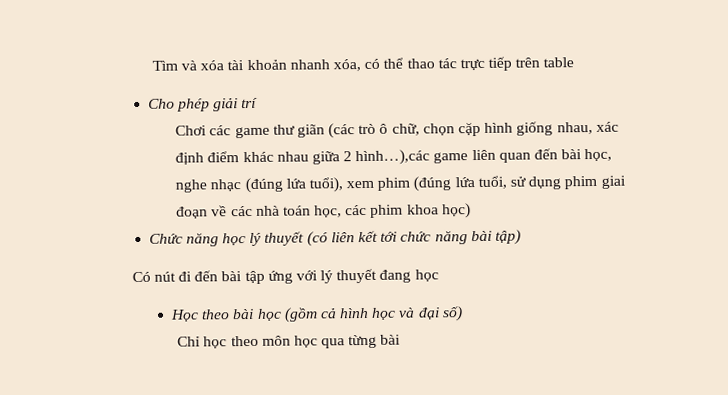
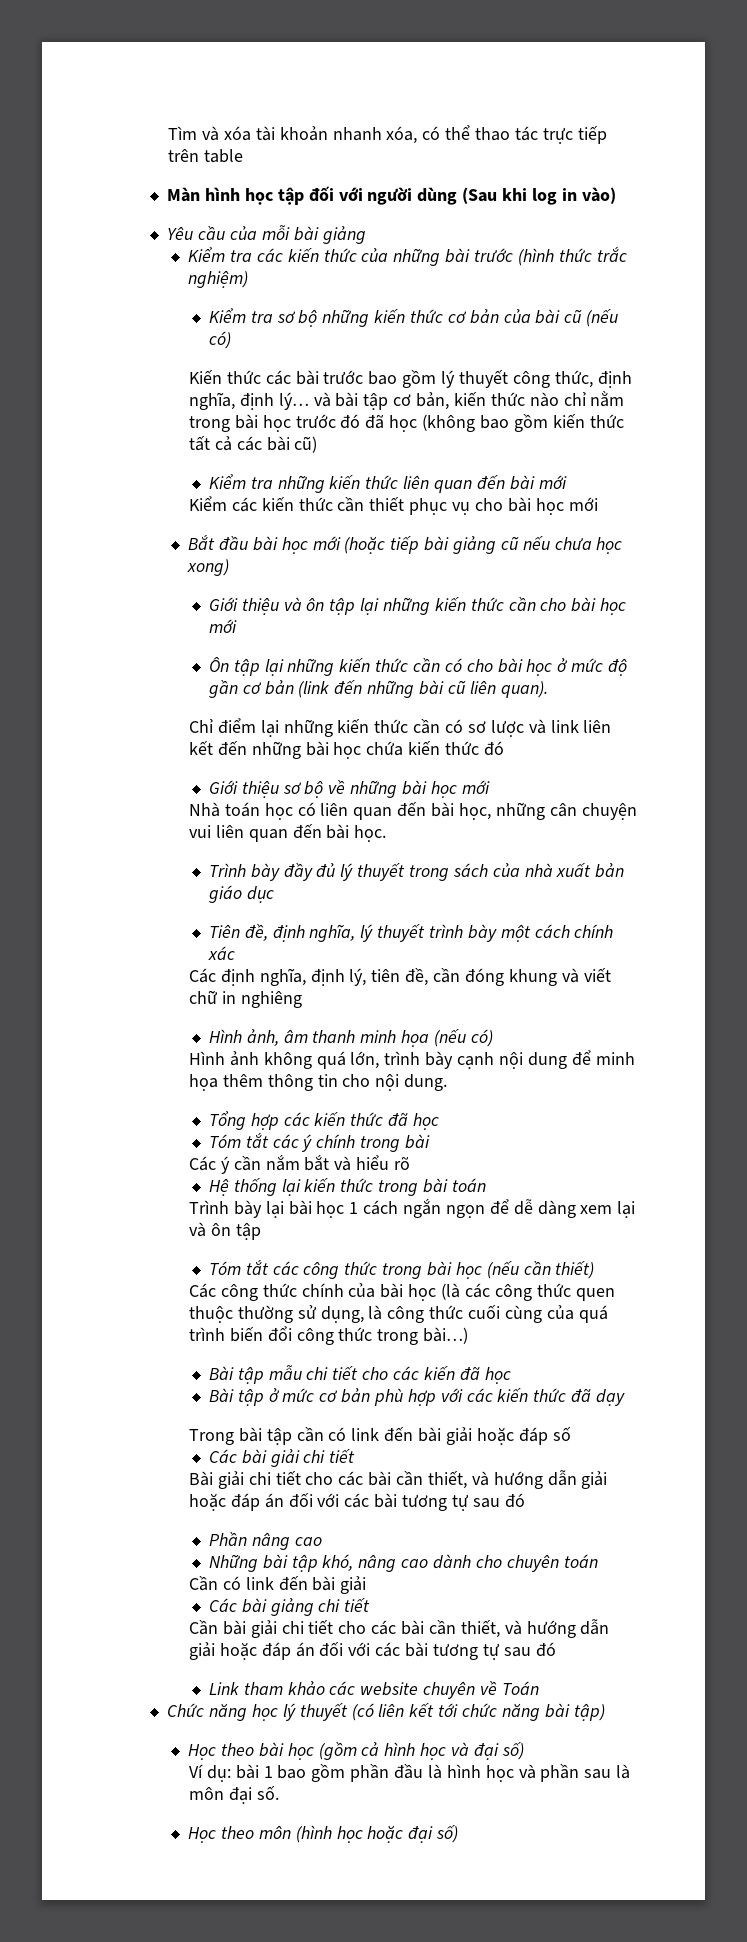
- Cho phép giải trí
- Chơi các game thư giãn (các trò ô chữ, chọn cặp hình giống nhau, xác định điểm khác nhau giữa 2 hình…),các game liên quan đến bài học, nghe nhạc (đúng lứa tuổi), xem phim (đúng lứa tuổi, sử dụng phim giai đoạn về các nhà toán học, các phim khoa học)
+ Màn hình học tập đối với người dùng (Sau khi log in vào)
+ Yêu cầu của mỗi bài giảng
+ Kiểm tra các kiến thức của những bài trước (hình thức trắc nghiệm)
+ Kiểm tra sơ bộ những kiến thức cơ bản của bài cũ (nếu có)
+ Kiến thức các bài trước bao gồm lý thuyết công thức, định nghĩa, định lý… và bài tập cơ bản, kiến thức nào chỉ nằm trong bài học trước đó đã học (không bao gồm kiến thức tất cả các bài cũ)
+ Kiểm tra những kiến thức liên quan đến bài mới
+ Kiểm các kiến thức cần thiết phục vụ cho bài học mới
+ Bắt đầu bài học mới (hoặc tiếp bài giảng cũ nếu chưa học xong)
+ Giới thiệu và ôn tập lại những kiến thức cần cho bài học mới
+ Ôn tập lại những kiến thức cần có cho bài học ở mức độ gần cơ bản (link đến những bài cũ liên quan).
+ Chỉ điểm lại những kiến thức cần có sơ lược và link liên kết đến những bài học chứa kiến thức đó
+ Giới thiệu sơ bộ về những bài học mới
+ Nhà toán học có liên quan đến bài học, những cân chuyện vui liên quan đến bài học.
+ Trình bày đầy đủ lý thuyết trong sách của nhà xuất bản giáo dục
+ Tiên đề, định nghĩa, lý thuyết trình bày một cách chính xác
+ Các định nghĩa, định lý, tiên đề, cần đóng khung và viết chữ in nghiêng
+ Hình ảnh, âm thanh minh họa (nếu có)
+ Hình ảnh không quá lớn, trình bày cạnh nội dung để minh họa thêm thông tin cho nội dung.
+ Tổng hợp các kiến thức đã học
+ Tóm tắt các ý chính trong bài
+ Các ý cần nắm bắt và hiểu rõ
+ Hệ thống lại kiến thức trong bài toán
+ Trình bày lại bài học 1 cách ngắn ngọn để dễ dàng xem lại và ôn tập
+ Tóm tắt các công thức trong bài học (nếu cần thiết)
+ Các công thức chính của bài học (là các công thức quen thuộc thường sử dụng, là công thức cuối cùng của quá trình biến đổi công thức trong bài…)
+ Bài tập mẫu chi tiết cho các kiến đã học
+ Bài tập ở mức cơ bản phù hợp với các kiến thức đã dạy
+ Trong bài tập cần có link đến bài giải hoặc đáp số
+ Các bài giải chi tiết
+ Bài giải chi tiết cho các bài cần thiết, và hướng dẫn giải hoặc đáp án đối với các bài tương tự sau đó
+ Phần nâng cao
+ Những bài tập khó, nâng cao dành cho chuyên toán
+ Cần có link đến bài giải
+ Các bài giảng chi tiết
+ Cần bài giải chi tiết cho các bài cần thiết, và hướng dẫn giải hoặc đáp án đối với các bài tương tự sau đó
+ Link tham khảo các website chuyên về Toán
- Có nút đi đến bài tập ứng với lý thuyết đang học
- Chỉ học theo môn học qua từng bài
+ Ví dụ: bài 1 bao gồm phần đầu là hình học và phần sau là môn đại số.
+ Học theo môn (hình học hoặc đại số)

